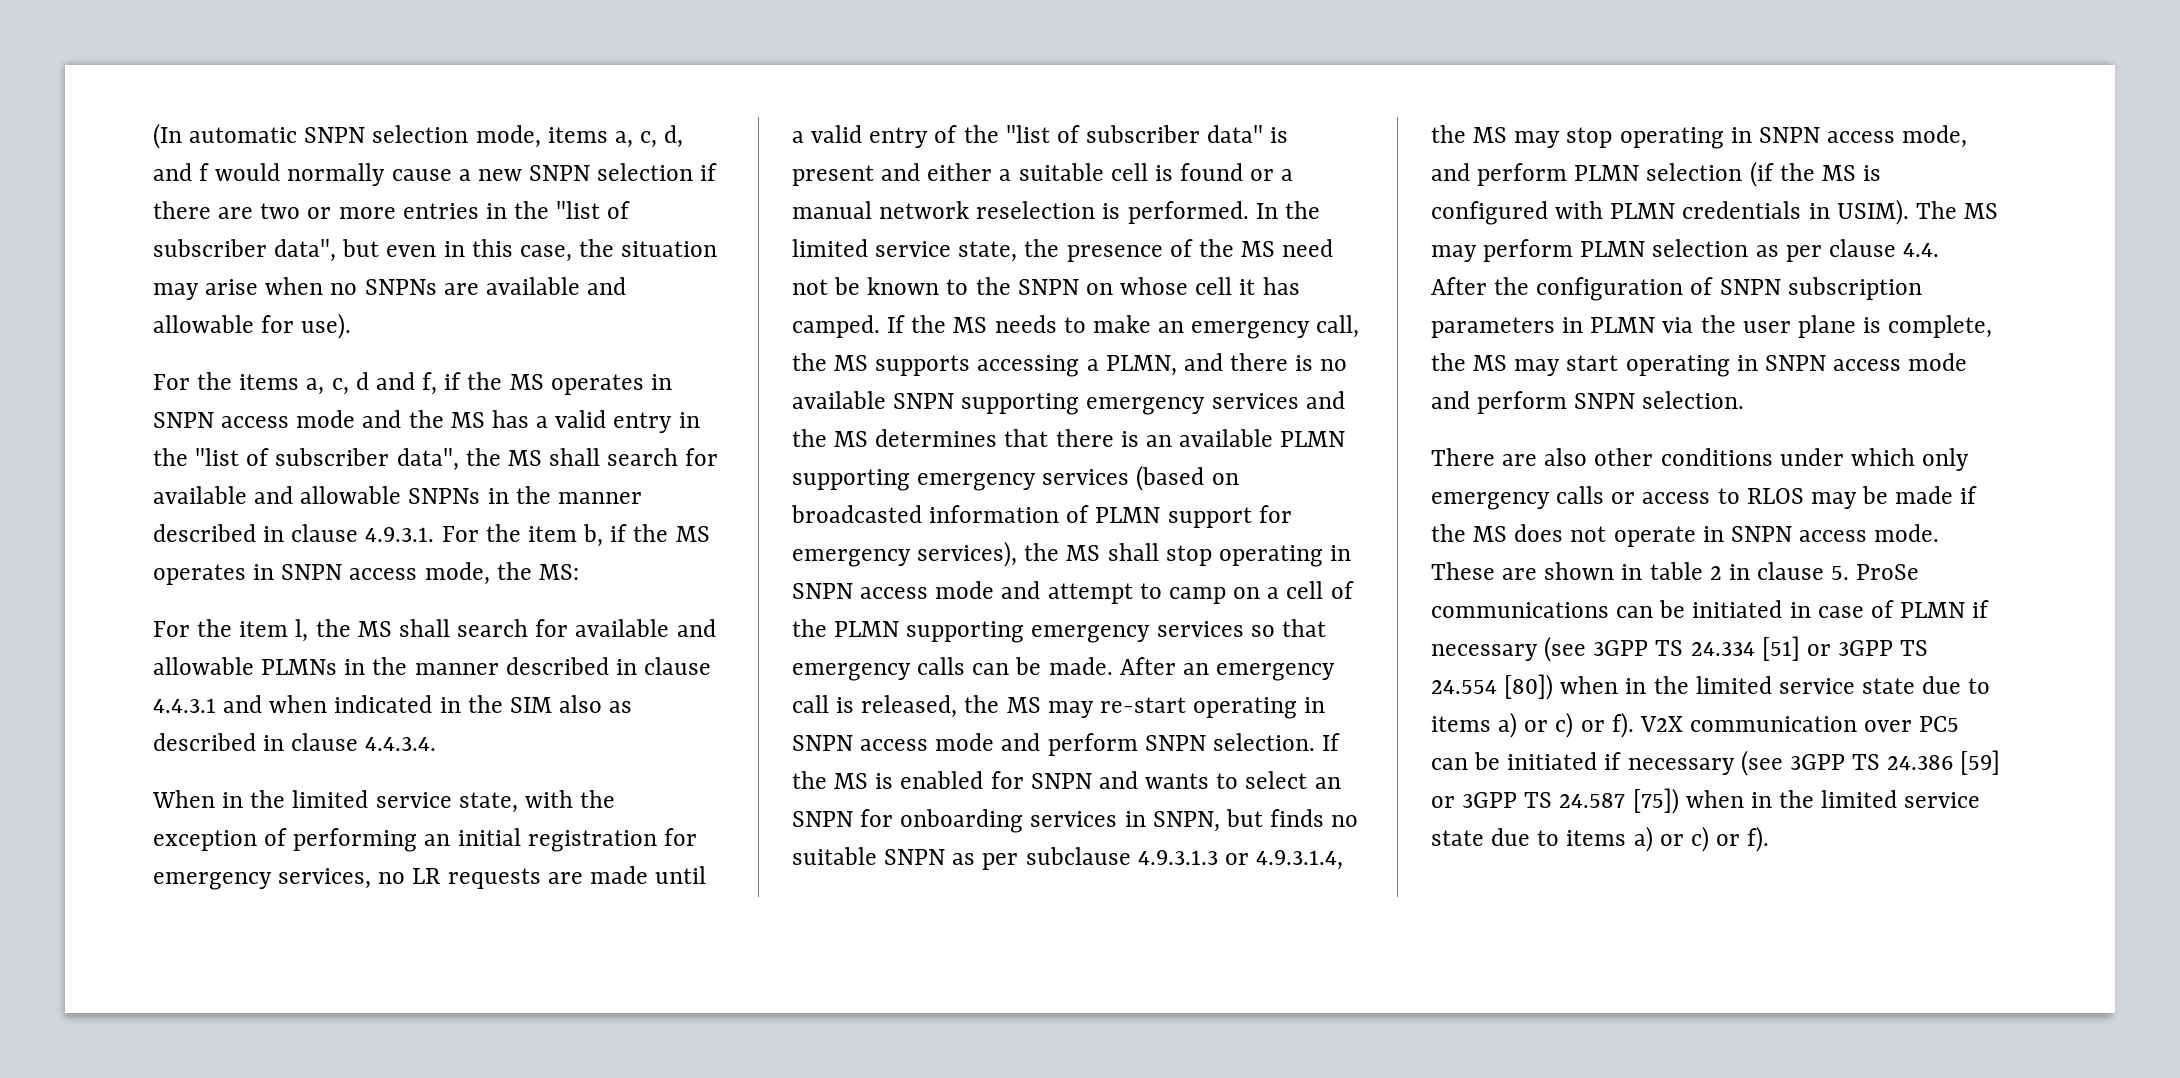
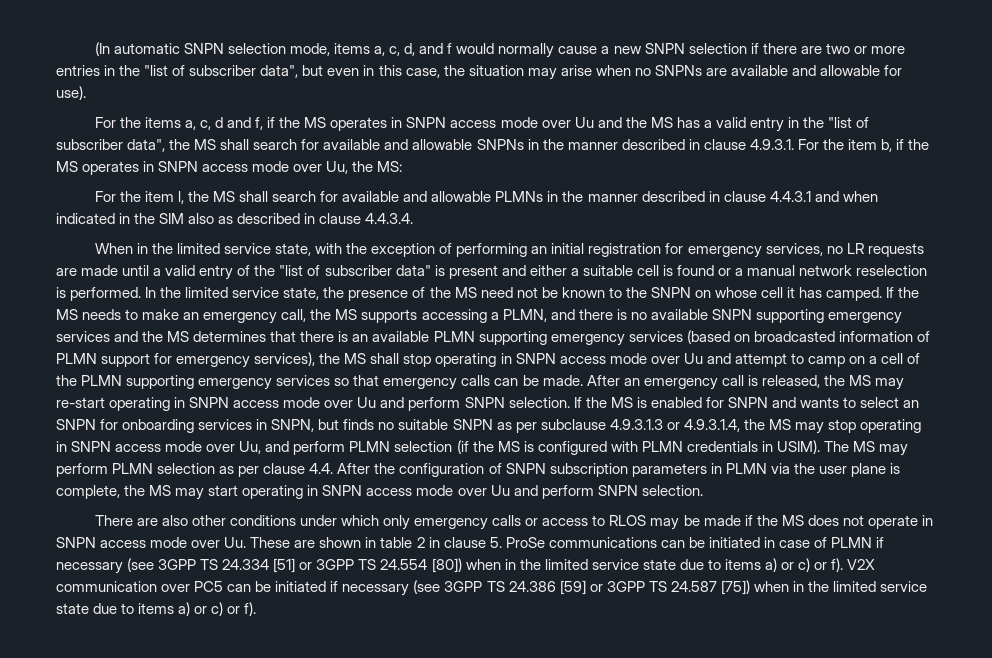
- For the items a, c, d and f, if the MS operates in SNPN access mode and the MS has a valid entry in the "list of subscriber data", the MS shall search for available and allowable SNPNs in the manner described in clause 4.9.3.1. For the item b, if the MS operates in SNPN access mode, the MS:
+ For the items a, c, d and f, if the MS operates in SNPN access mode over Uu and the MS has a valid entry in the "list of subscriber data", the MS shall search for available and allowable SNPNs in the manner described in clause 4.9.3.1. For the item b, if the MS operates in SNPN access mode over Uu, the MS:
- If the MS needs to make an emergency call, the MS supports accessing a PLMN, and there is no available SNPN supporting emergency services and the MS determines that there is an available PLMN supporting emergency services (based on broadcasted information of PLMN support for emergency services), the MS shall stop operating in SNPN access mode and attempt to camp on a cell of the PLMN supporting emergency services so that emergency calls can be made.
+ If the MS needs to make an emergency call, the MS supports accessing a PLMN, and there is no available SNPN supporting emergency services and the MS determines that there is an available PLMN supporting emergency services (based on broadcasted information of PLMN support for emergency services), the MS shall stop operating in SNPN access mode over Uu and attempt to camp on a cell of the PLMN supporting emergency services so that emergency calls can be made.
- After an emergency call is released, the MS may re-start operating in SNPN access mode and perform SNPN selection.
+ After an emergency call is released, the MS may re-start operating in SNPN access mode over Uu and perform SNPN selection.
- If the MS is enabled for SNPN and wants to select an SNPN for onboarding services in SNPN, but finds no suitable SNPN as per subclause 4.9.3.1.3 or 4.9.3.1.4, the MS may stop operating in SNPN access mode, and perform PLMN selection (if the MS is configured with PLMN credentials in USIM).
+ If the MS is enabled for SNPN and wants to select an SNPN for onboarding services in SNPN, but finds no suitable SNPN as per subclause 4.9.3.1.3 or 4.9.3.1.4, the MS may stop operating in SNPN access mode over Uu, and perform PLMN selection (if the MS is configured with PLMN credentials in USIM).
- The MS may perform PLMN selection as per clause 4.4. After the configuration of SNPN subscription parameters in PLMN via the user plane is complete, the MS may start operating in SNPN access mode and perform SNPN selection.
+ The MS may perform PLMN selection as per clause 4.4. After the configuration of SNPN subscription parameters in PLMN via the user plane is complete, the MS may start operating in SNPN access mode over Uu and perform SNPN selection.
- There are also other conditions under which only emergency calls or access to RLOS may be made if the MS does not operate in SNPN access mode. These are shown in table 2 in clause 5. ProSe communications can be initiated in case of PLMN if necessary (see 3GPP TS 24.334 [51] or 3GPP TS 24.554 [80]) when in the limited service state due to items a) or c) or f).
+ There are also other conditions under which only emergency calls or access to RLOS may be made if the MS does not operate in SNPN access mode over Uu. These are shown in table 2 in clause 5. ProSe communications can be initiated in case of PLMN if necessary (see 3GPP TS 24.334 [51] or 3GPP TS 24.554 [80]) when in the limited service state due to items a) or c) or f).

